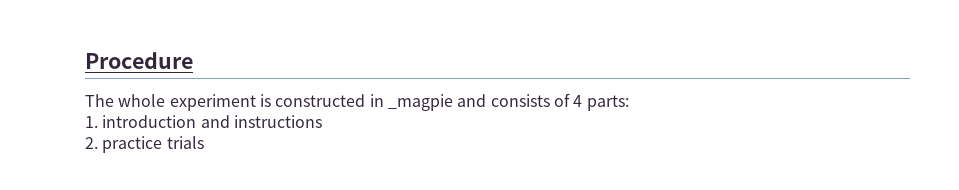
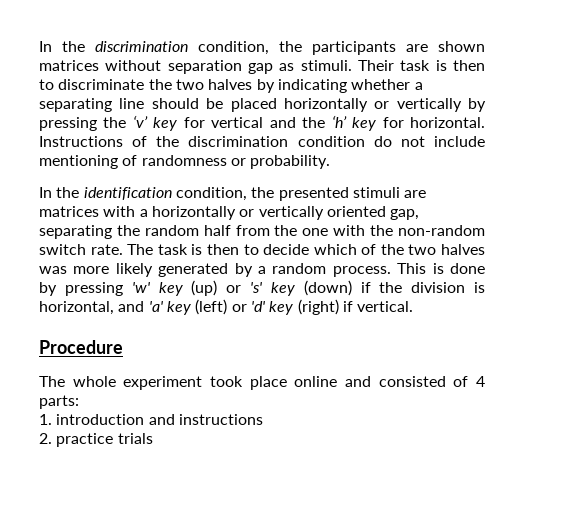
+ In the discrimination condition, the participants are shown matrices without separation gap as stimuli. Their task is then to discriminate the two halves by indicating whether a separating line should be placed horizontally or vertically by pressing the ‘v’ key for vertical and the ‘h’ key for horizontal. Instructions of the discrimination condition do not include mentioning of randomness or probability.
+ In the identification condition, the presented stimuli are matrices with a horizontally or vertically oriented gap, separating the random half from the one with the non-random switch rate. The task is then to decide which of the two halves was more likely generated by a random process. This is done by pressing 'w' key (up) or 's' key (down) if the division is horizontal, and 'a' key (left) or 'd' key (right) if vertical.
  Procedure
- The whole experiment is constructed in _magpie and consists of 4 parts:
+ The whole experiment took place online and consisted of 4 parts:

